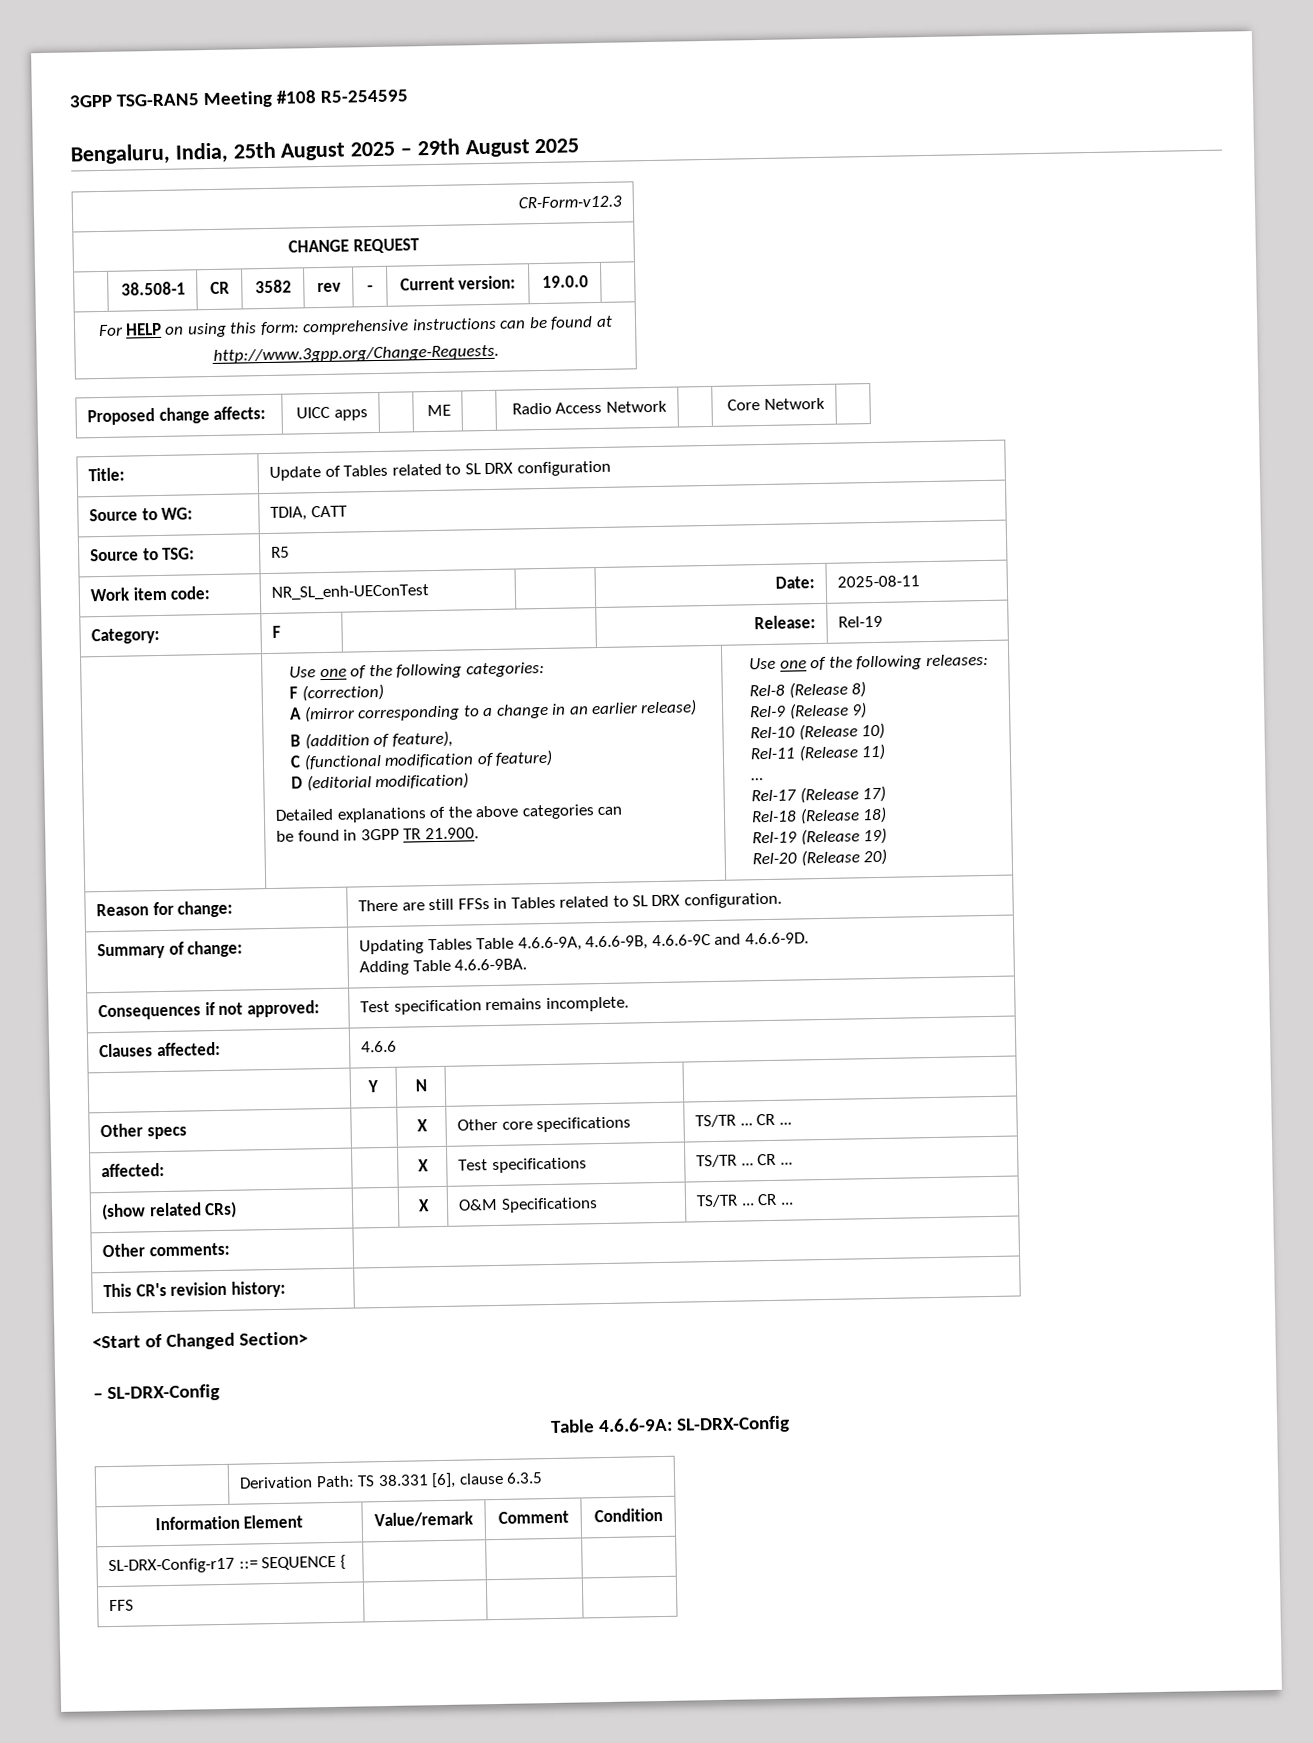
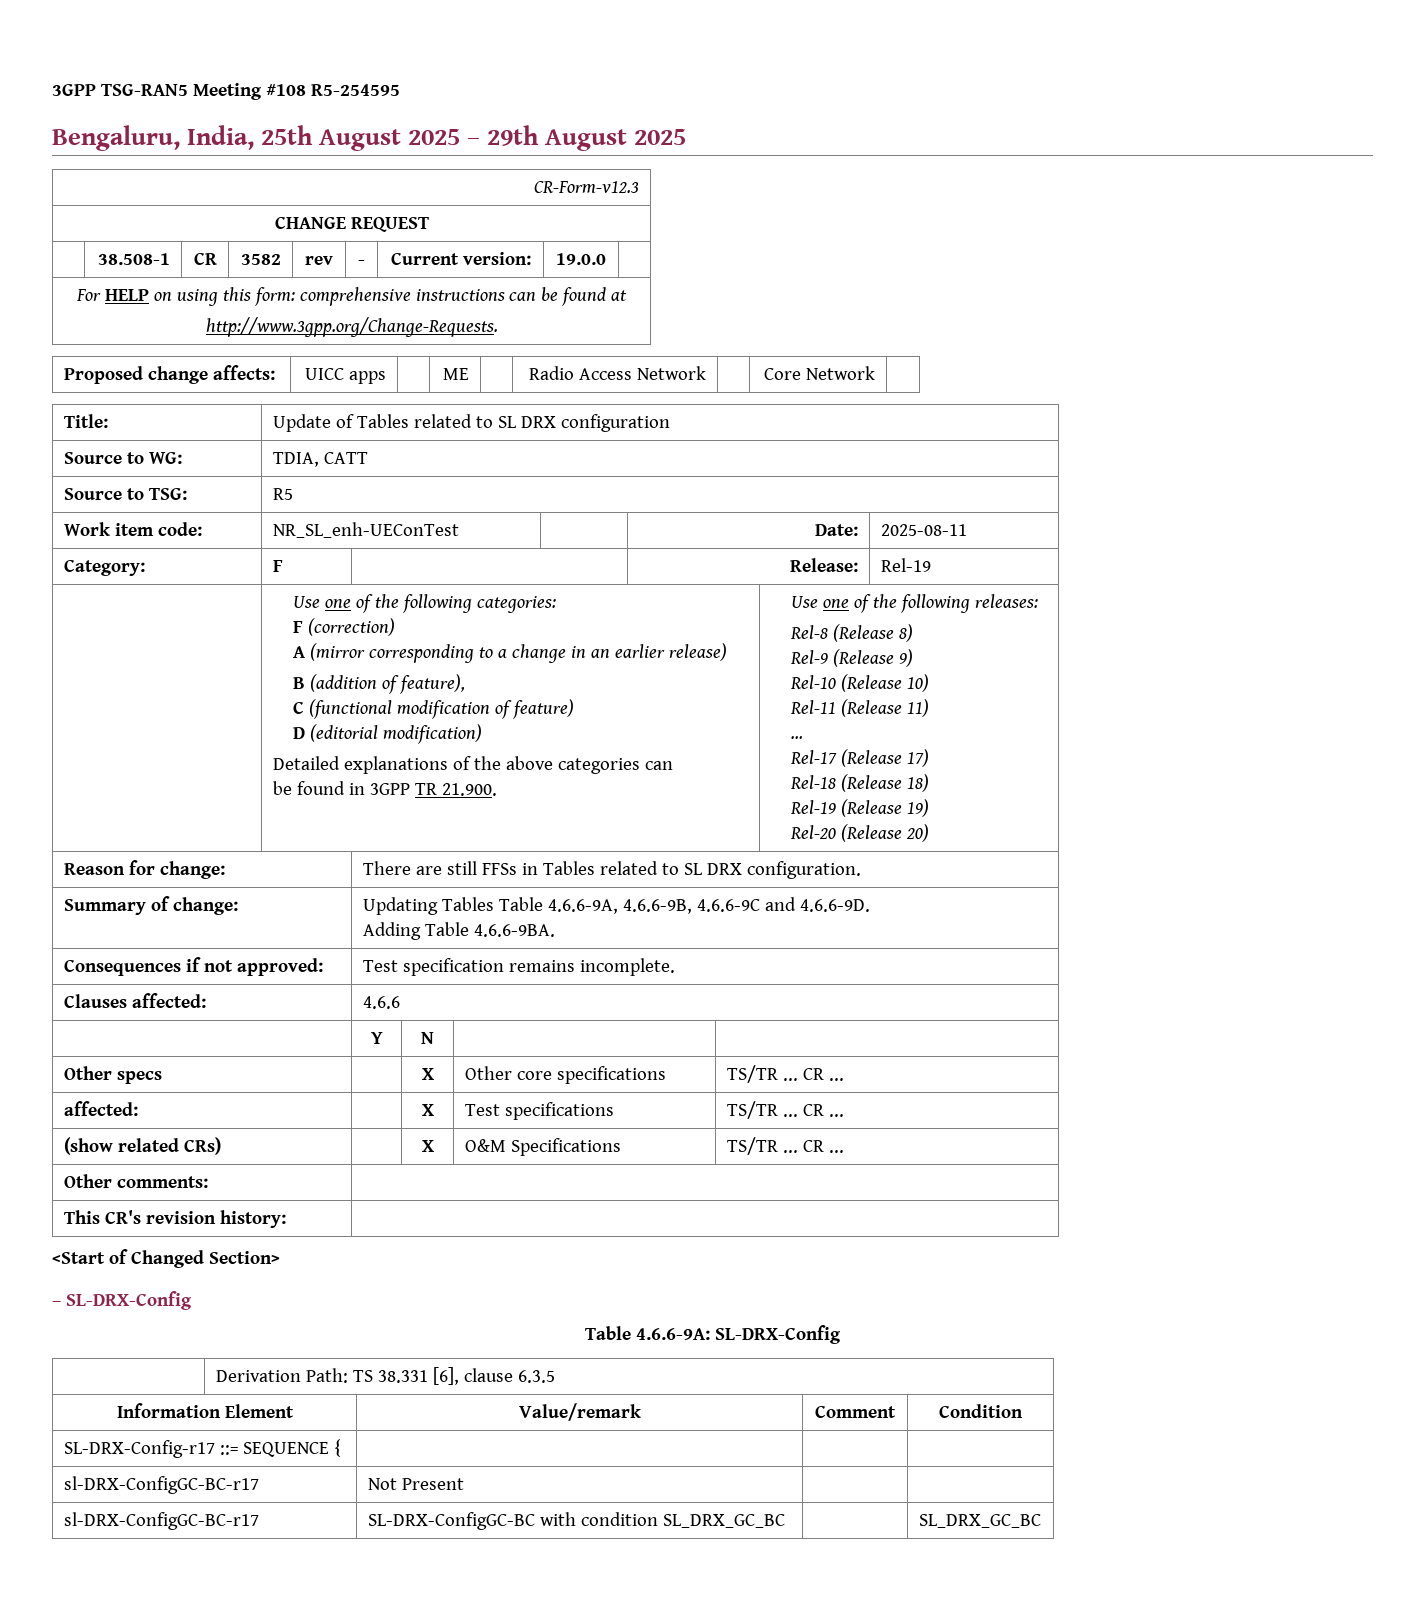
- FFS | | |
+ sl-DRX-ConfigGC-BC-r17 | Not Present | |
+ sl-DRX-ConfigGC-BC-r17 | SL-DRX-ConfigGC-BC with condition SL_DRX_GC_BC | | SL_DRX_GC_BC

